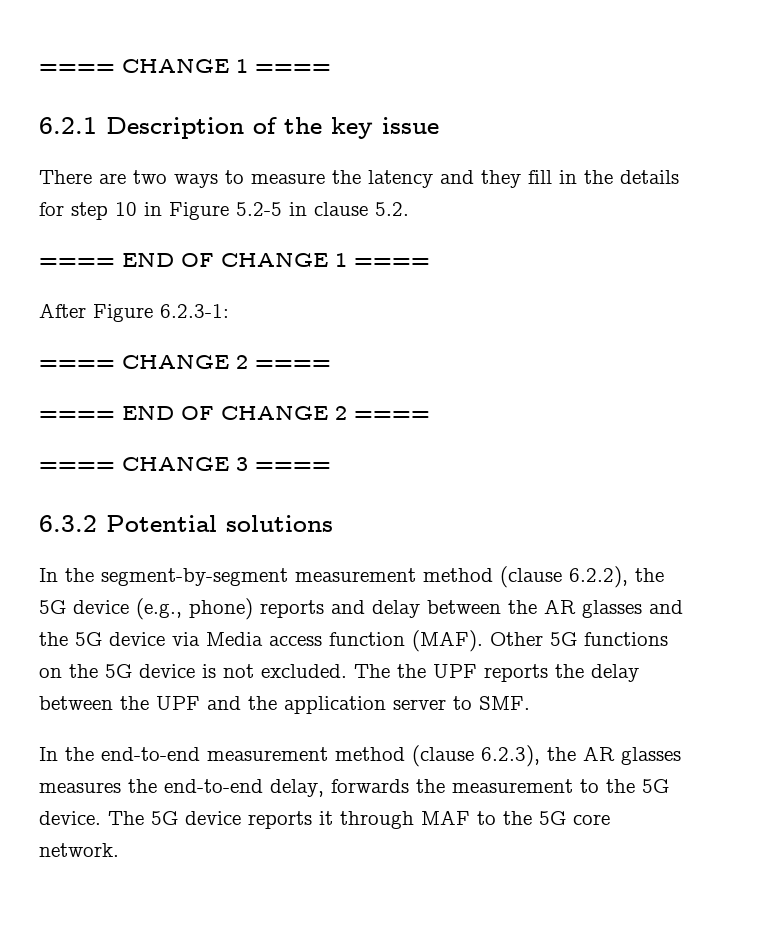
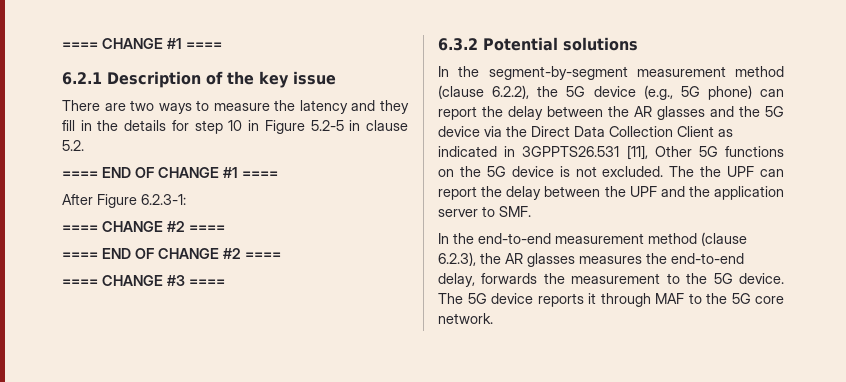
- ==== CHANGE 1 ====
+ ==== CHANGE #1 ====
- ==== END OF CHANGE 1 ====
+ ==== END OF CHANGE #1 ====
- ==== CHANGE 2 ====
+ ==== CHANGE #2 ====
- ==== END OF CHANGE 2 ====
+ ==== END OF CHANGE #2 ====
- ==== CHANGE 3 ====
+ ==== CHANGE #3 ====
- In the segment-by-segment measurement method (clause 6.2.2), the 5G device (e.g., phone) reports and delay between the AR glasses and the 5G device via Media access function (MAF). Other 5G functions on the 5G device is not excluded.
+ In the segment-by-segment measurement method (clause 6.2.2), the 5G device (e.g., 5G phone) can report the delay between the AR glasses and the 5G device via the Direct Data Collection Client as indicated in 3GPPTS26.531 [11], Other 5G functions on the 5G device is not excluded.
- The the UPF reports the delay between the UPF and the application server to SMF.
+ The the UPF can report the delay between the UPF and the application server to SMF.

